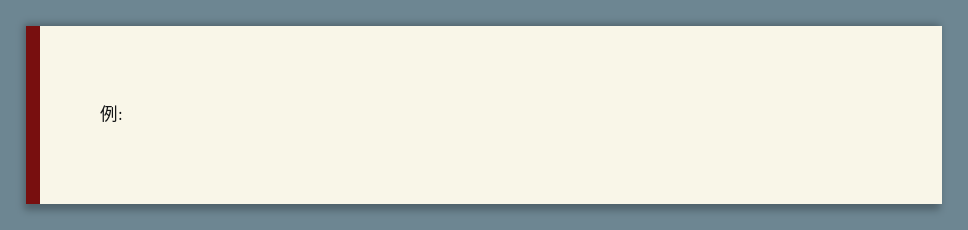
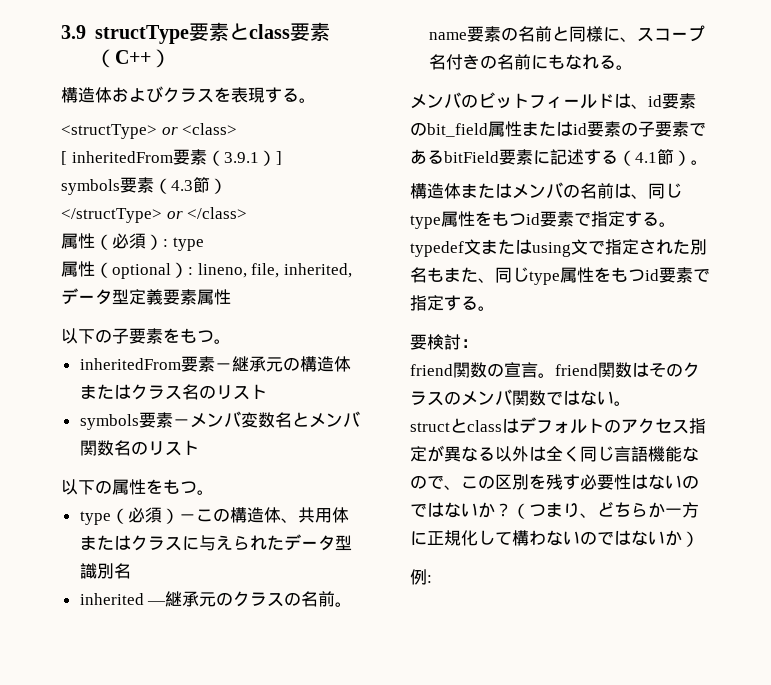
+ 3.9 structType要素とclass要素（C++）
+ 構造体およびクラスを表現する。
+ <structType> or <class>
+ [ inheritedFrom要素（3.9.1）]
+ symbols要素（4.3節）
+ </structType> or </class>
+ 属性（必須）: type
+ 属性（optional）: lineno, file, inherited,データ型定義要素属性
+ 以下の子要素をもつ。
+ inheritedFrom要素－継承元の構造体またはクラス名のリスト
+ symbols要素－メンバ変数名とメンバ関数名のリスト
+ 以下の属性をもつ。
+ type（必須）－この構造体、共用体またはクラスに与えられたデータ型識別名
+ inherited —継承元のクラスの名前。name要素の名前と同様に、スコープ名付きの名前にもなれる。
+ メンバのビットフィールドは、id要素のbit_field属性またはid要素の子要素であるbitField要素に記述する（4.1節）。
+ 構造体またはメンバの名前は、同じtype属性をもつid要素で指定する。typedef文またはusing文で指定された別名もまた、同じtype属性をもつid要素で指定する。
+ 要検討：
+ friend関数の宣言。friend関数はそのクラスのメンバ関数ではない。
+ structとclassはデフォルトのアクセス指定が異なる以外は全く同じ言語機能なので、この区別を残す必要性はないのではないか？（つまり、どちらか一方に正規化して構わないのではないか）

